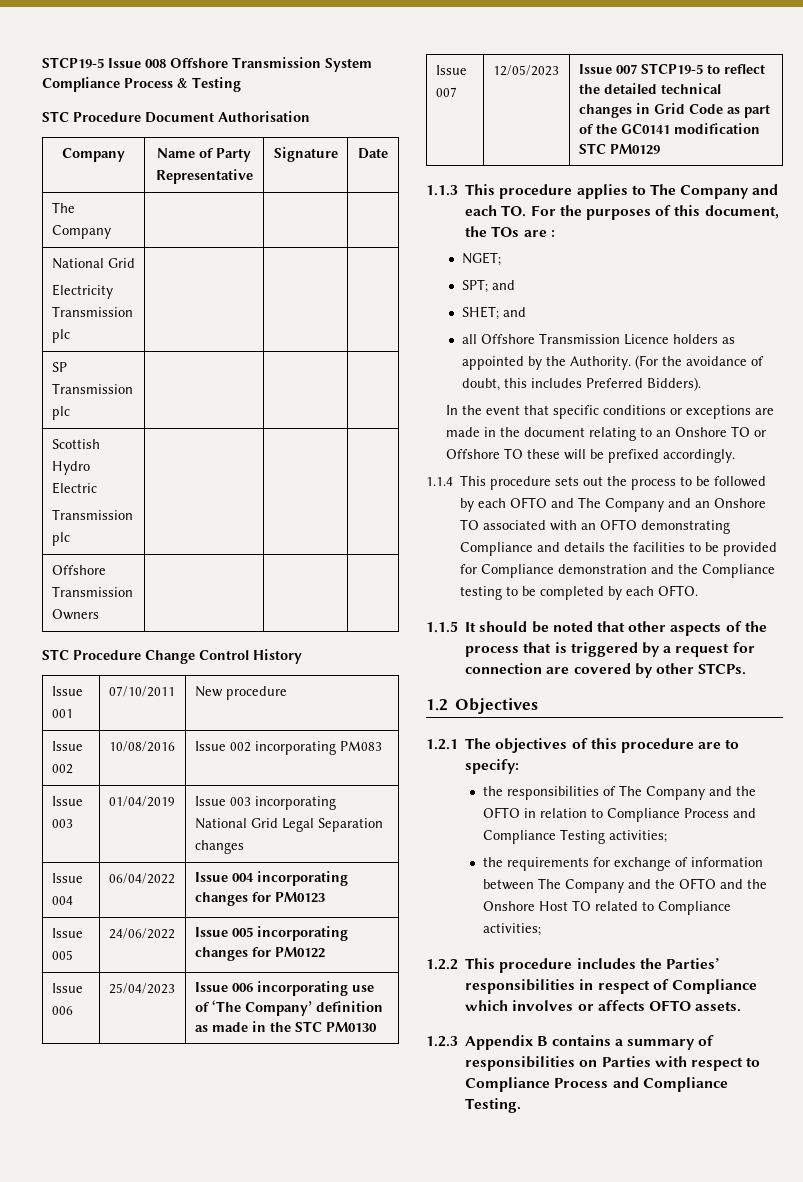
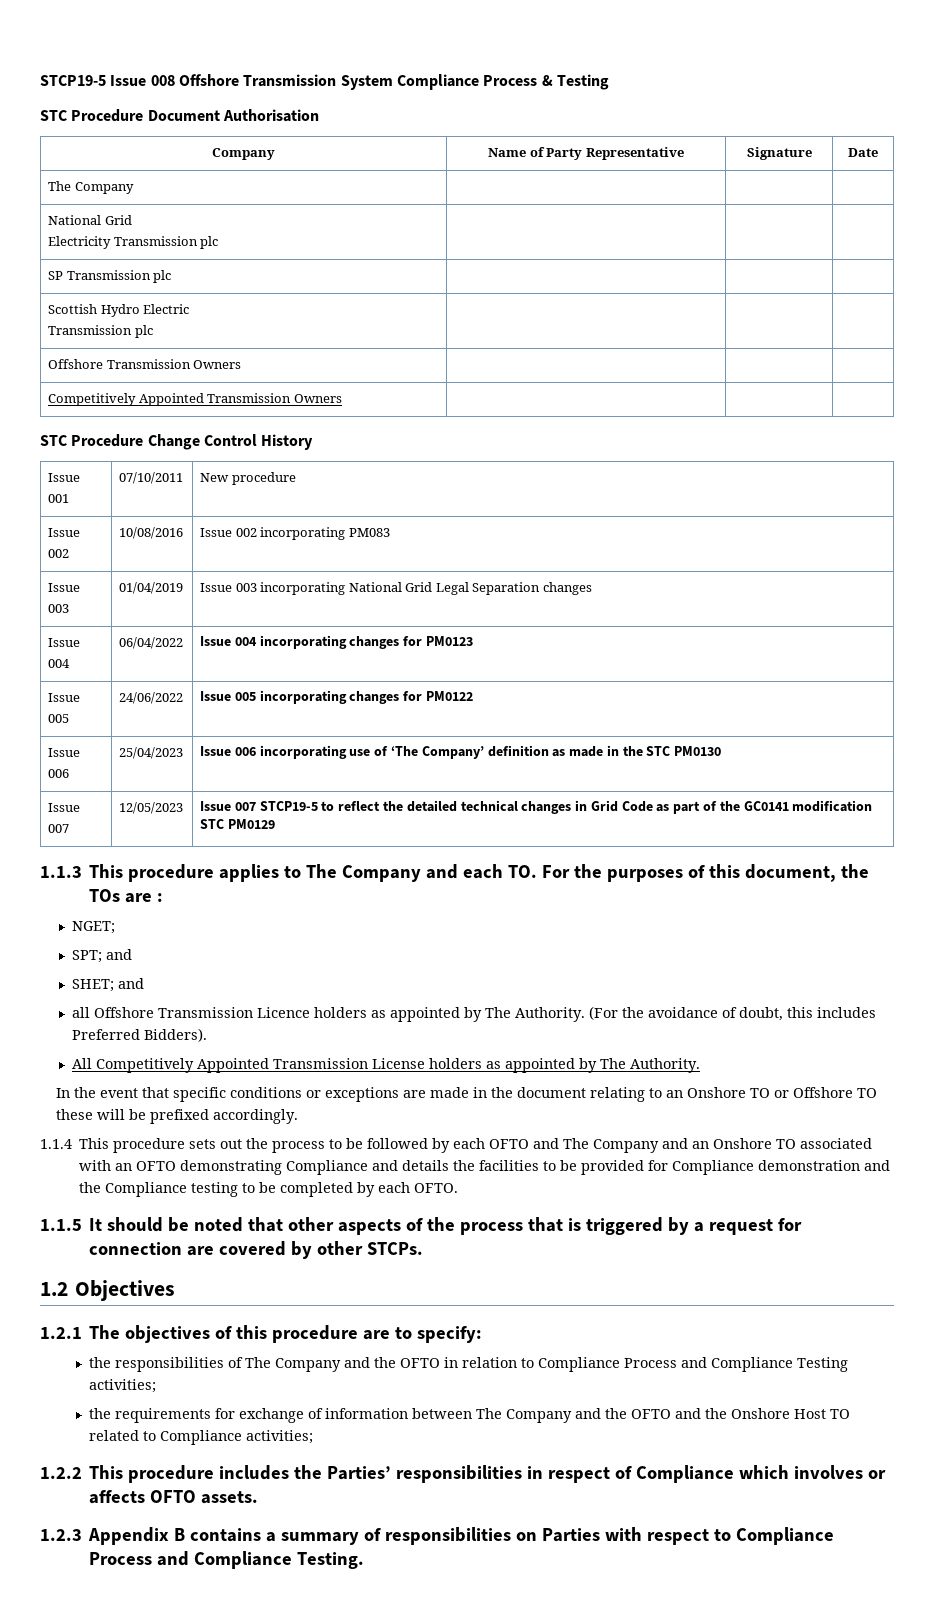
+ Competitively Appointed Transmission Owners | | |
- all Offshore Transmission Licence holders as appointed by the Authority.
+ all Offshore Transmission Licence holders as appointed by The Authority.
+ All Competitively Appointed Transmission License holders as appointed by The Authority.

